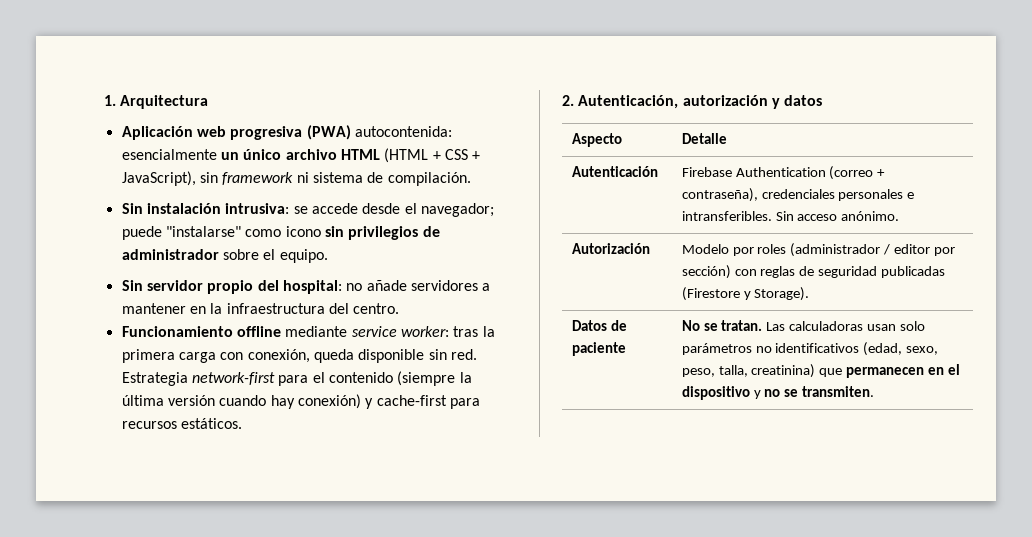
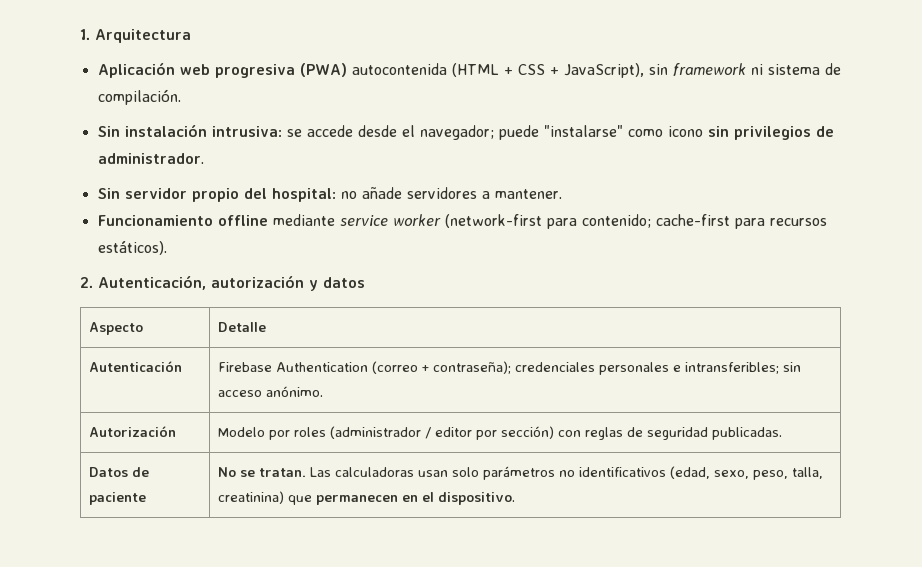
- Aplicación web progresiva (PWA) autocontenida: esencialmente un único archivo HTML (HTML + CSS + JavaScript), sin framework ni sistema de compilación.
+ Aplicación web progresiva (PWA) autocontenida (HTML + CSS + JavaScript), sin framework ni sistema de compilación.
- Sin instalación intrusiva: se accede desde el navegador; puede "instalarse" como icono sin privilegios de administrador sobre el equipo.
+ Sin instalación intrusiva: se accede desde el navegador; puede "instalarse" como icono sin privilegios de administrador.
- Sin servidor propio del hospital: no añade servidores a mantener en la infraestructura del centro.
- Funcionamiento offline mediante service worker: tras la primera carga con conexión, queda disponible sin red. Estrategia network-first para el contenido (siempre la última versión cuando hay conexión) y cache-first para recursos estáticos.
+ Sin servidor propio del hospital: no añade servidores a mantener.
+ Funcionamiento offline mediante service worker (network-first para contenido; cache-first para recursos estáticos).
- Autenticación | Firebase Authentication (correo + contraseña), credenciales personales e intransferibles. Sin acceso anónimo.
+ Autenticación | Firebase Authentication (correo + contraseña); credenciales personales e intransferibles; sin acceso anónimo.
- Autorización | Modelo por roles (administrador / editor por sección) con reglas de seguridad publicadas (Firestore y Storage).
+ Autorización | Modelo por roles (administrador / editor por sección) con reglas de seguridad publicadas.
- Datos de paciente | No se tratan. Las calculadoras usan solo parámetros no identificativos (edad, sexo, peso, talla, creatinina) que permanecen en el dispositivo y no se transmiten.
+ Datos de paciente | No se tratan. Las calculadoras usan solo parámetros no identificativos (edad, sexo, peso, talla, creatinina) que permanecen en el dispositivo.

